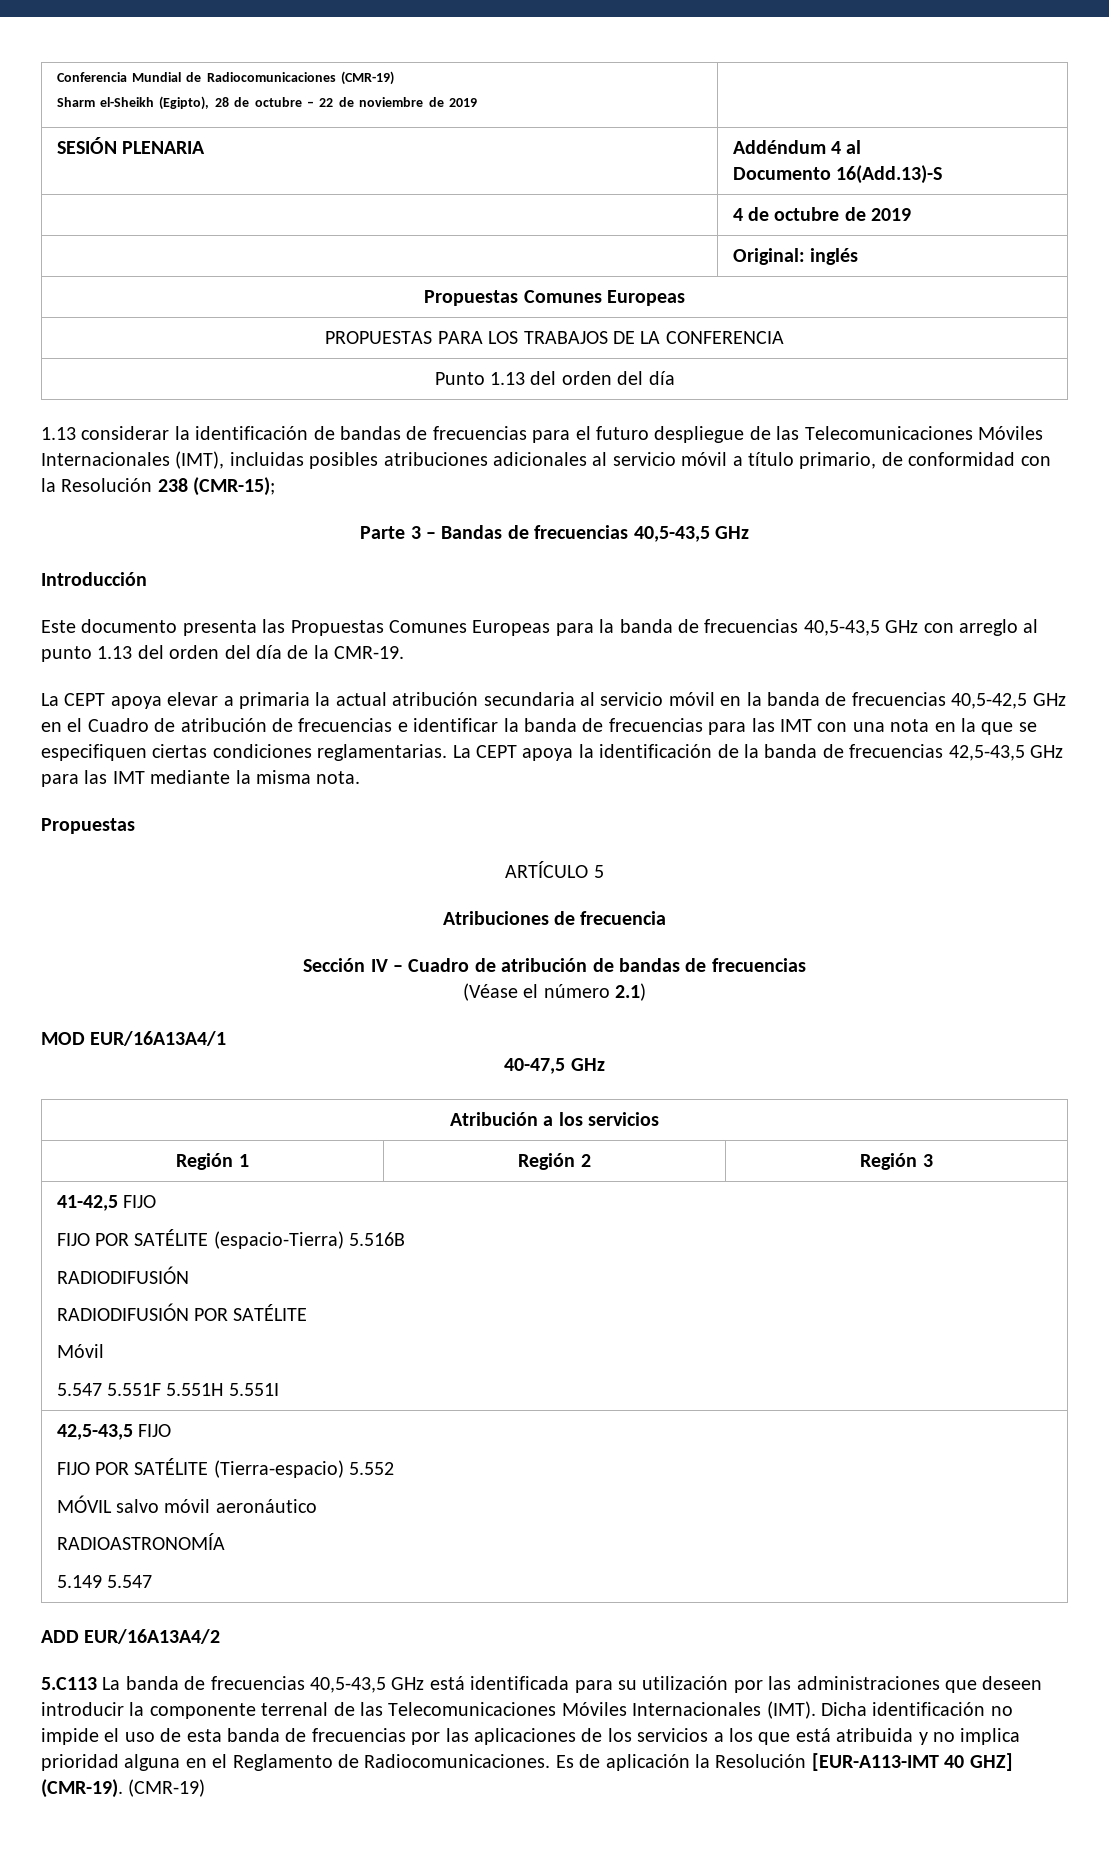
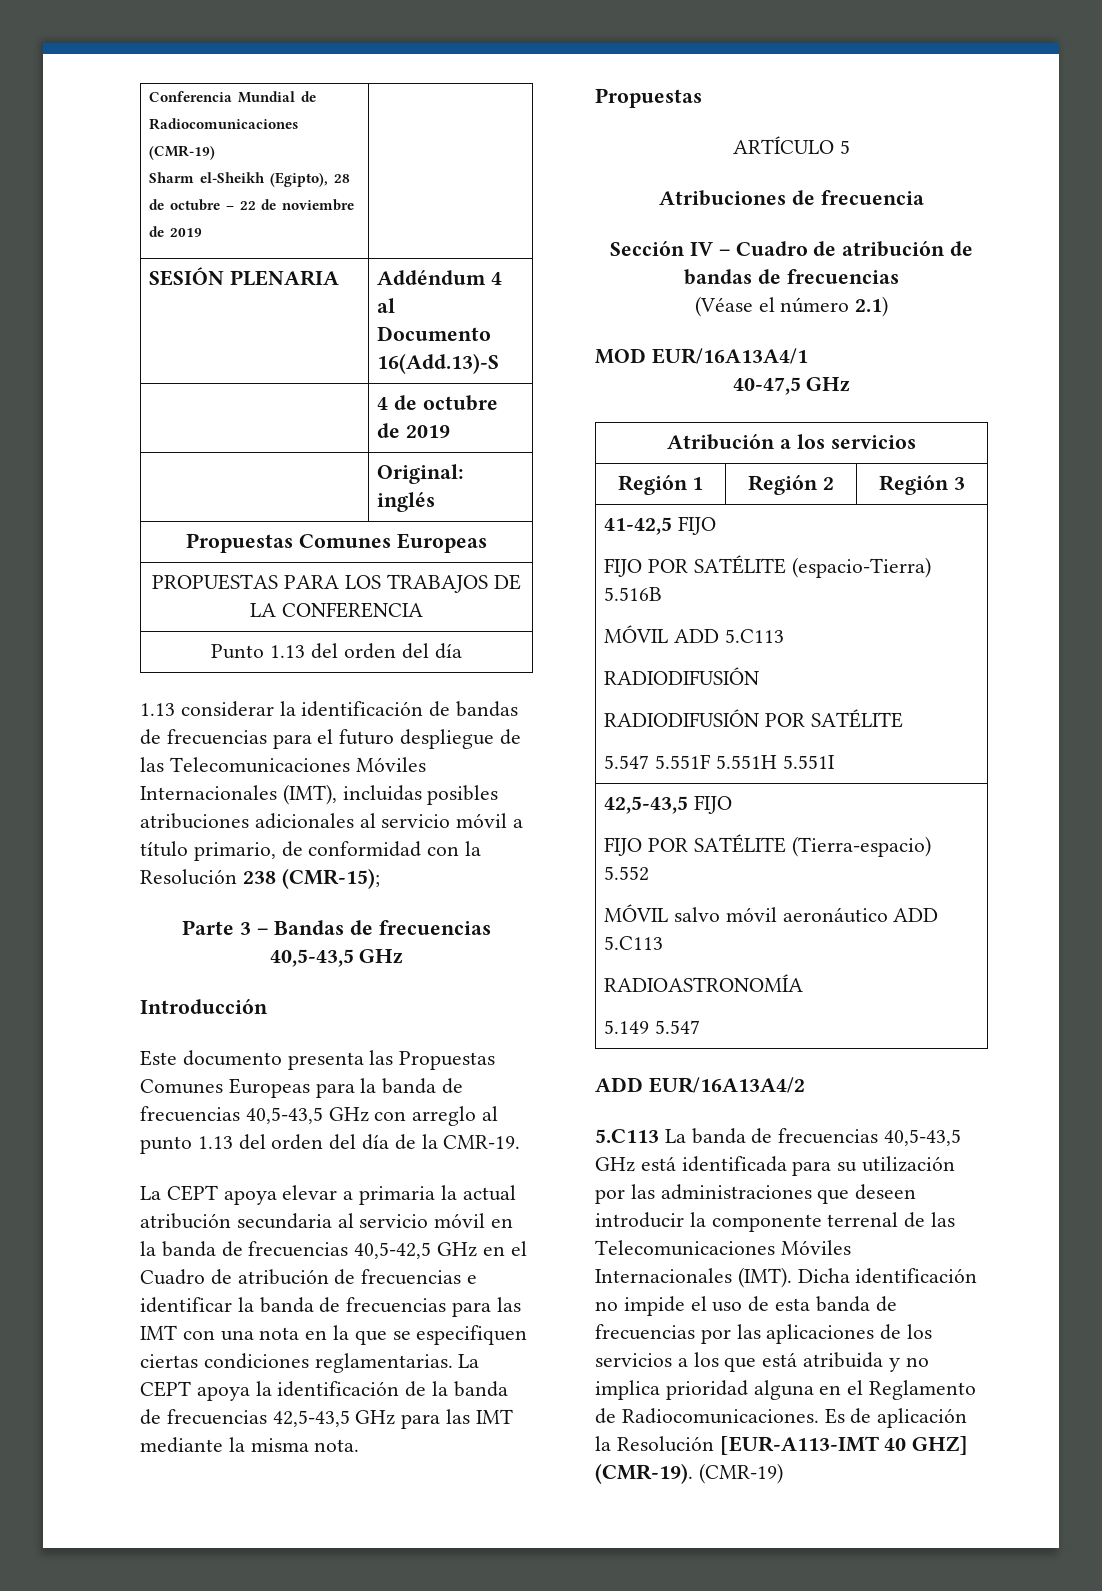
  41-42,5 FIJO
  FIJO POR SATÉLITE (espacio-Tierra) 5.516B
+ MÓVIL ADD 5.C113
  RADIODIFUSIÓN
  RADIODIFUSIÓN POR SATÉLITE
- Móvil
  42,5-43,5 FIJO
  FIJO POR SATÉLITE (Tierra-espacio) 5.552
- MÓVIL salvo móvil aeronáutico
+ MÓVIL salvo móvil aeronáutico ADD 5.C113

